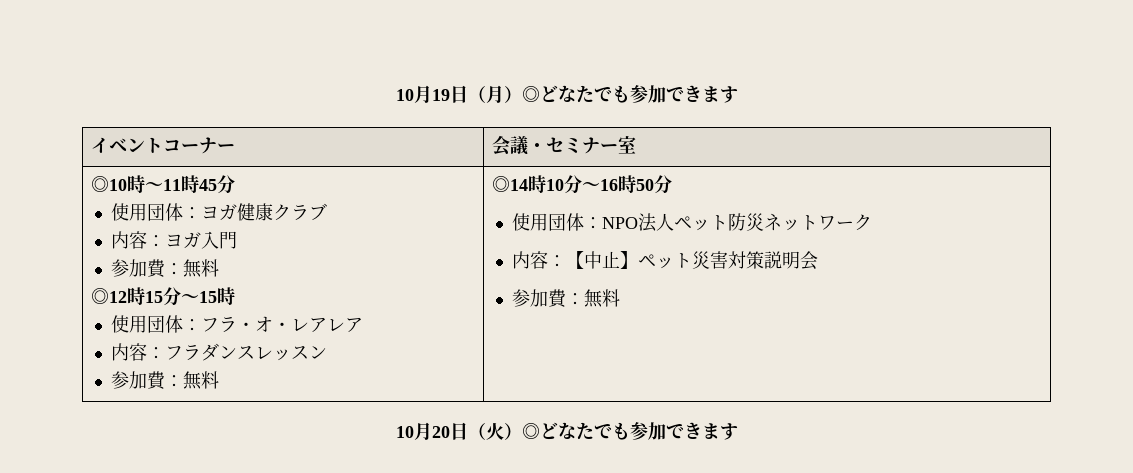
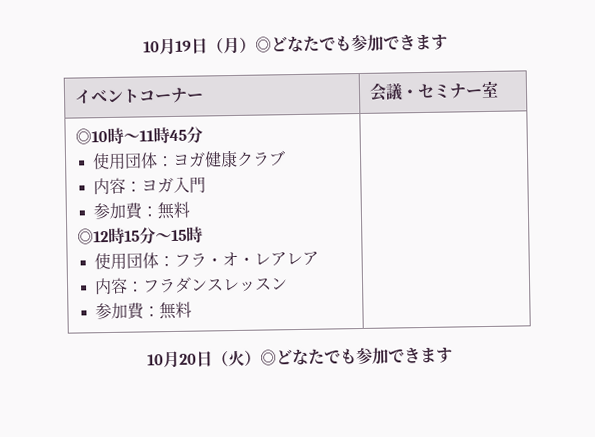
- ◎14時10分～16時50分
- 使用団体：NPO法人ペット防災ネットワーク
- 内容：【中止】ペット災害対策説明会
- 参加費：無料

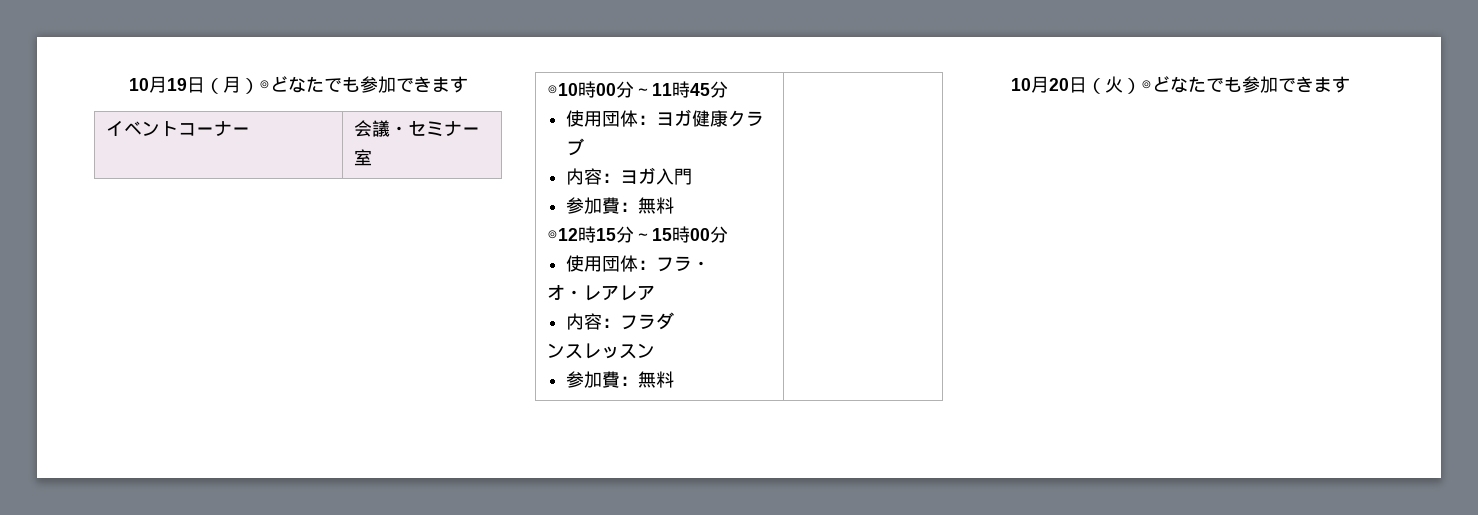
- ◎10時～11時45分
+ ◎10時00分～11時45分
- ◎12時15分～15時
+ ◎12時15分～15時00分
- 使用団体：フラ・オ・レアレア
+ 使用団体：フラ・
+ オ・レアレア
- 内容：フラダンスレッスン
+ 内容：フラダ
+ ンスレッスン

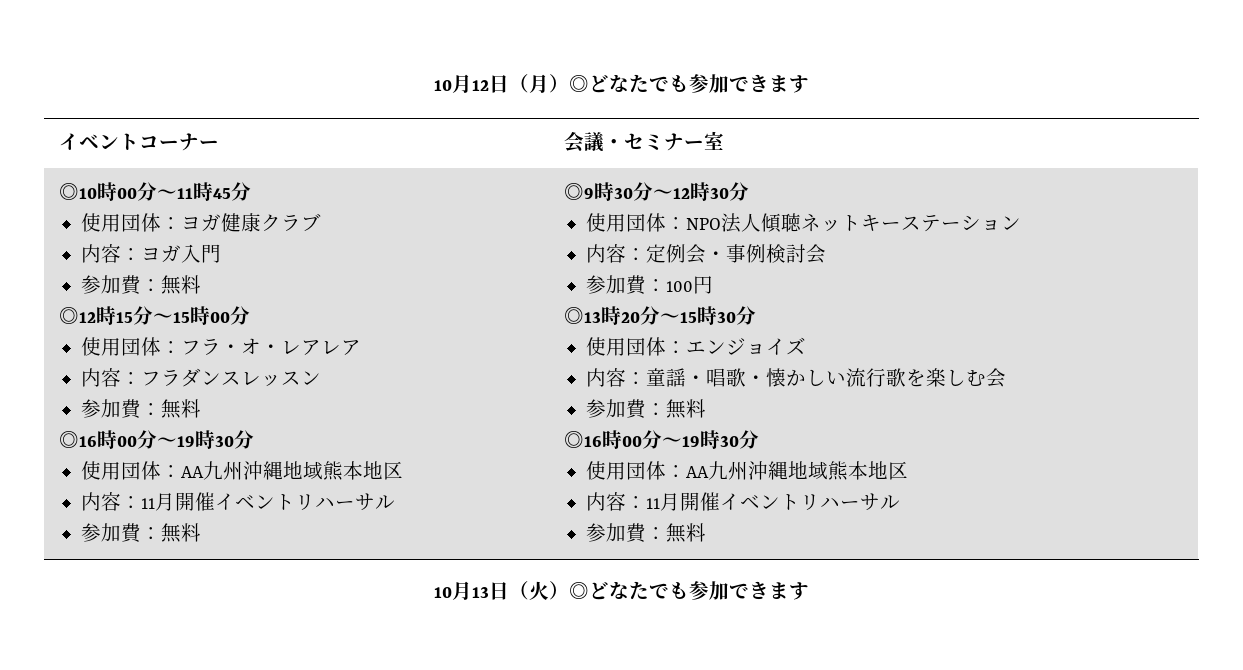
- 10月19日（月）◎どなたでも参加できます
+ 10月12日（月）◎どなたでも参加できます
- 使用団体：フラ・
- オ・レアレア
+ 使用団体：フラ・オ・レアレア
- 内容：フラダ
- ンスレッスン
- 参加費：無料 |
- 10月20日（火）◎どなたでも参加できます
+ 内容：フラダンスレッスン
+ 参加費：無料
+ ◎16時00分～19時30分
+ 使用団体：AA九州沖縄地域熊本地区
+ 内容：11月開催イベントリハーサル
+ 参加費：無料 | ◎9時30分～12時30分
+ 使用団体：NPO法人傾聴ネットキーステーション
+ 内容：定例会・事例検討会
+ 参加費：100円
+ ◎13時20分～15時30分
+ 使用団体：エンジョイズ
+ 内容：童謡・唱歌・懐かしい流行歌を楽しむ会
+ 参加費：無料
+ ◎16時00分～19時30分
+ 使用団体：AA九州沖縄地域熊本地区
+ 内容：11月開催イベントリハーサル
+ 参加費：無料
+ 10月13日（火）◎どなたでも参加できます

